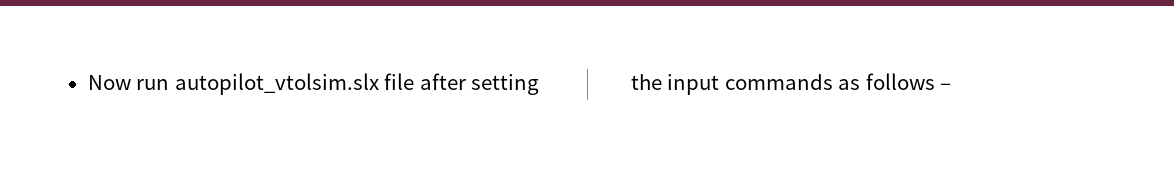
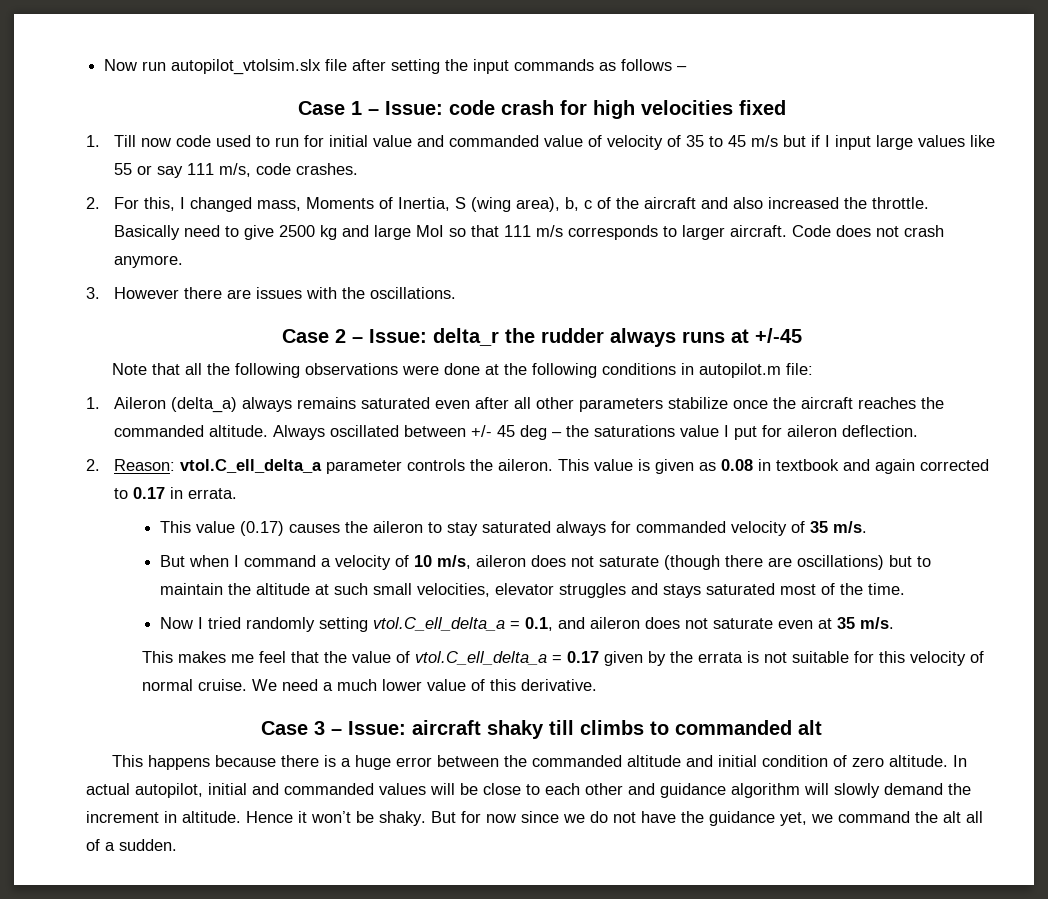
+ Case 1 – Issue: code crash for high velocities fixed
+ 1. Till now code used to run for initial value and commanded value of velocity of 35 to 45 m/s but if I input large values like 55 or say 111 m/s, code crashes.
+ 2. For this, I changed mass, Moments of Inertia, S (wing area), b, c of the aircraft and also increased the throttle. Basically need to give 2500 kg and large MoI so that 111 m/s corresponds to larger aircraft. Code does not crash anymore.
+ 3. However there are issues with the oscillations.
+ Case 2 – Issue: delta_r the rudder always runs at +/-45
+ Note that all the following observations were done at the following conditions in autopilot.m file:
+ 1. Aileron (delta_a) always remains saturated even after all other parameters stabilize once the aircraft reaches the commanded altitude. Always oscillated between +/- 45 deg – the saturations value I put for aileron deflection.
+ 2. Reason: vtol.C_ell_delta_a parameter controls the aileron. This value is given as 0.08 in textbook and again corrected to 0.17 in errata.
+ This value (0.17) causes the aileron to stay saturated always for commanded velocity of 35 m/s.
+ But when I command a velocity of 10 m/s, aileron does not saturate (though there are oscillations) but to maintain the altitude at such small velocities, elevator struggles and stays saturated most of the time.
+ Now I tried randomly setting vtol.C_ell_delta_a = 0.1, and aileron does not saturate even at 35 m/s.
+ This makes me feel that the value of vtol.C_ell_delta_a = 0.17 given by the errata is not suitable for this velocity of normal cruise. We need a much lower value of this derivative.
+ Case 3 – Issue: aircraft shaky till climbs to commanded alt
+ This happens because there is a huge error between the commanded altitude and initial condition of zero altitude. In actual autopilot, initial and commanded values will be close to each other and guidance algorithm will slowly demand the increment in altitude. Hence it won’t be shaky. But for now since we do not have the guidance yet, we command the alt all of a sudden.

